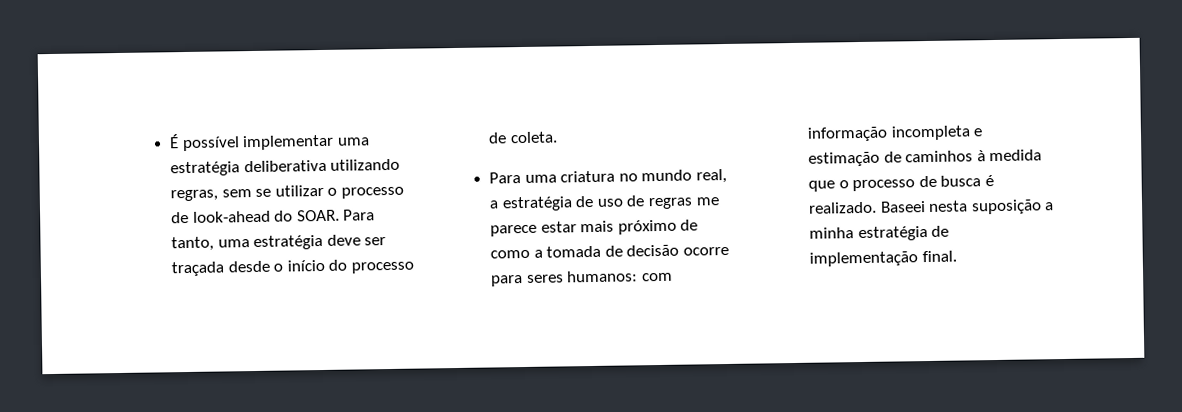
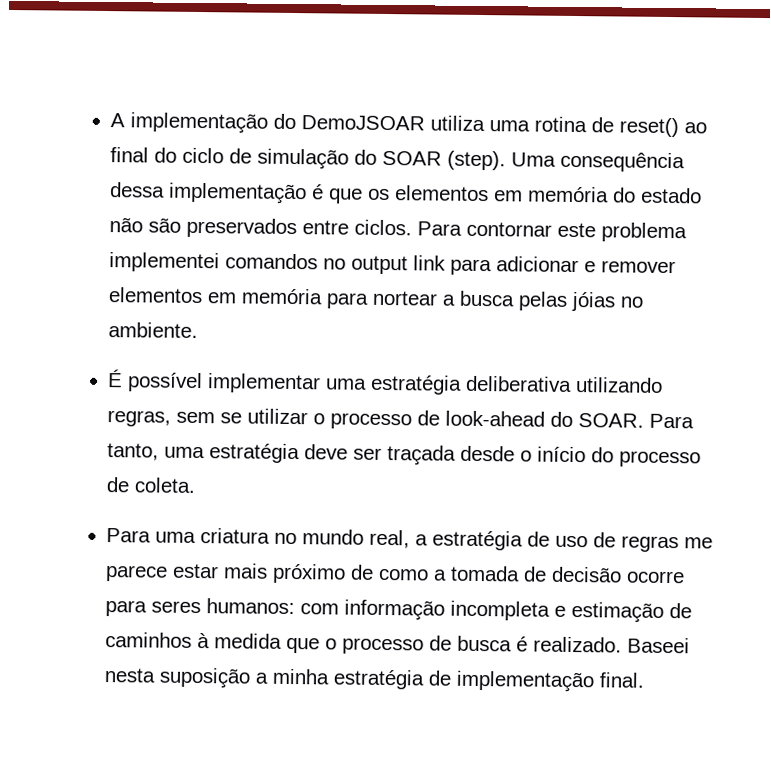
+ A implementação do DemoJSOAR utiliza uma rotina de reset() ao final do ciclo de simulação do SOAR (step). Uma consequência dessa implementação é que os elementos em memória do estado não são preservados entre ciclos. Para contornar este problema implementei comandos no output link para adicionar e remover elementos em memória para nortear a busca pelas jóias no ambiente.

